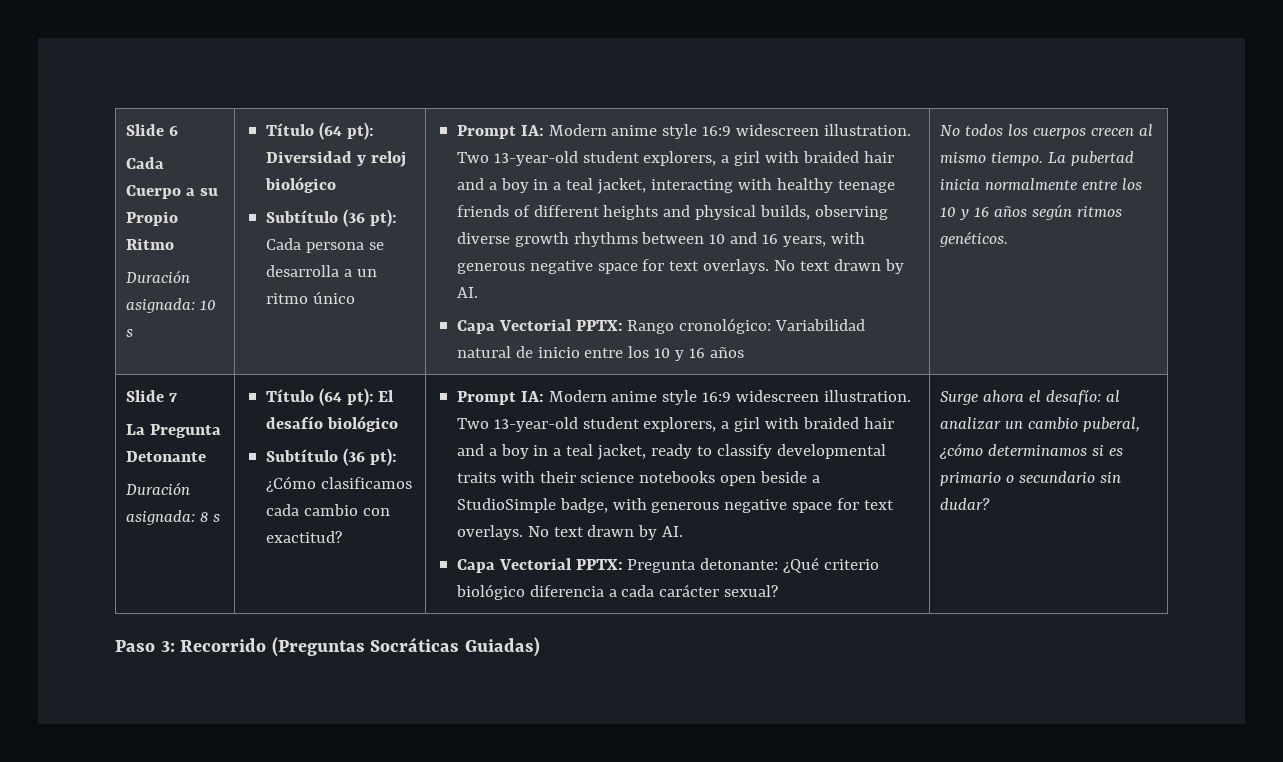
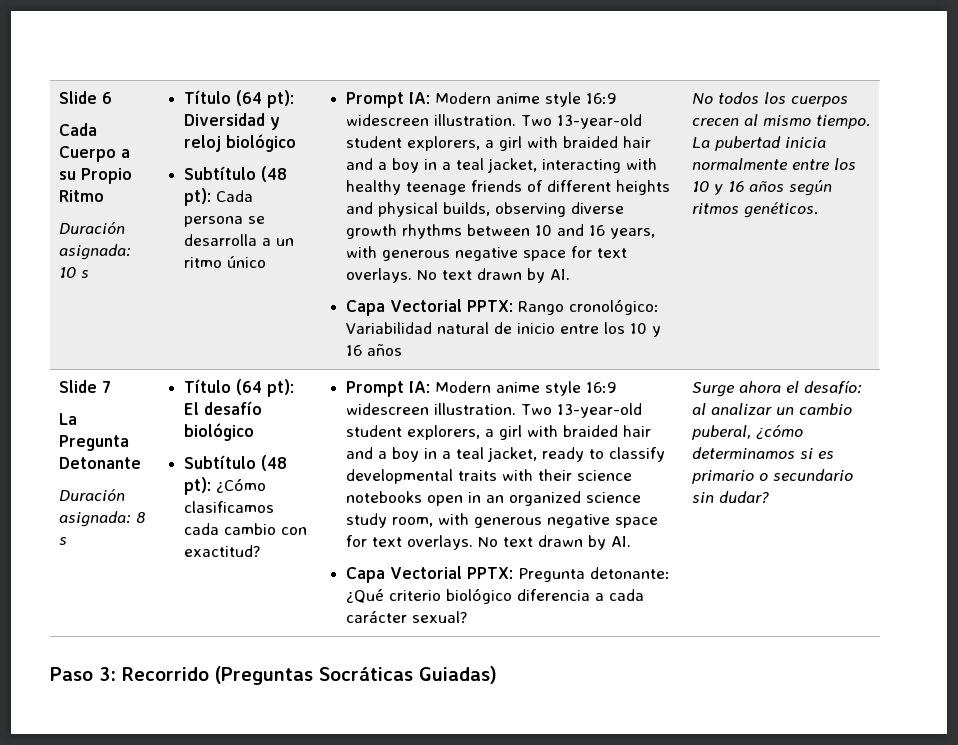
- Subtítulo (36 pt): Cada persona se desarrolla a un ritmo único
+ Subtítulo (48 pt): Cada persona se desarrolla a un ritmo único
- Subtítulo (36 pt): ¿Cómo clasificamos cada cambio con exactitud?
+ Subtítulo (48 pt): ¿Cómo clasificamos cada cambio con exactitud?
- Two 13-year-old student explorers, a girl with braided hair and a boy in a teal jacket, ready to classify developmental traits with their science notebooks open beside a StudioSimple badge, with generous negative space for text overlays.
+ Two 13-year-old student explorers, a girl with braided hair and a boy in a teal jacket, ready to classify developmental traits with their science notebooks open in an organized science study room, with generous negative space for text overlays.

